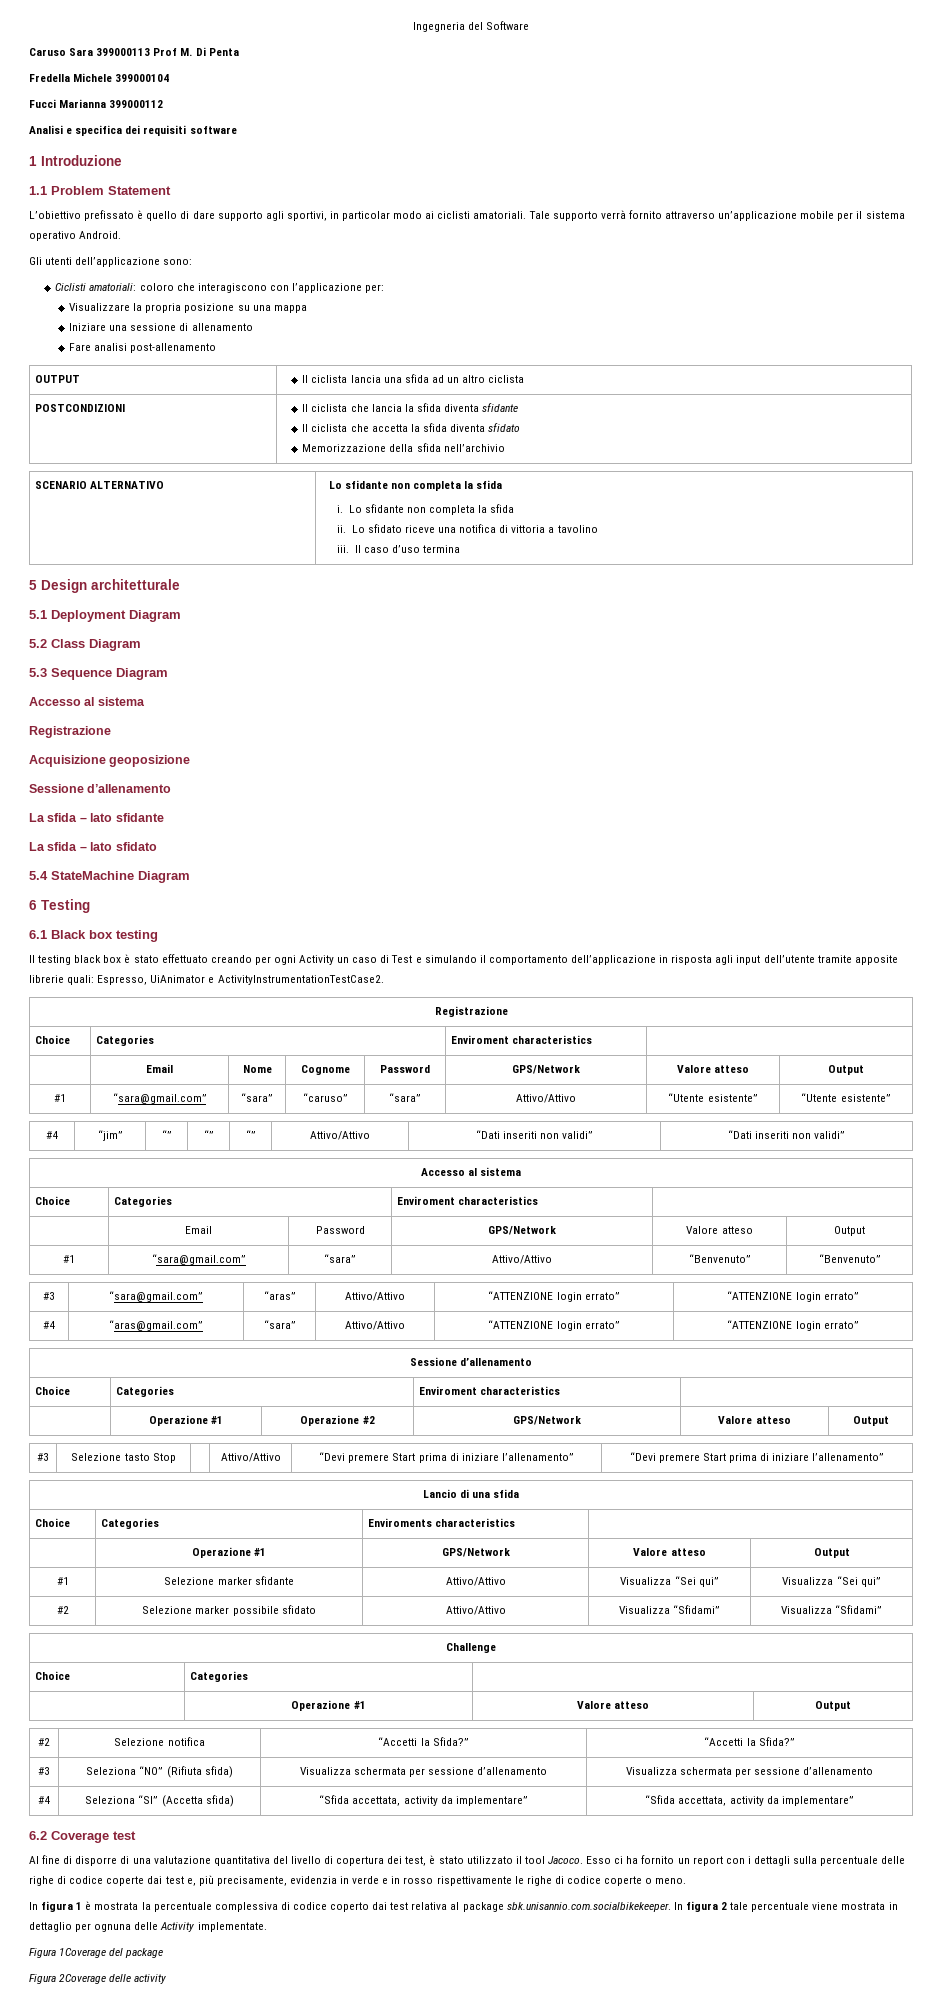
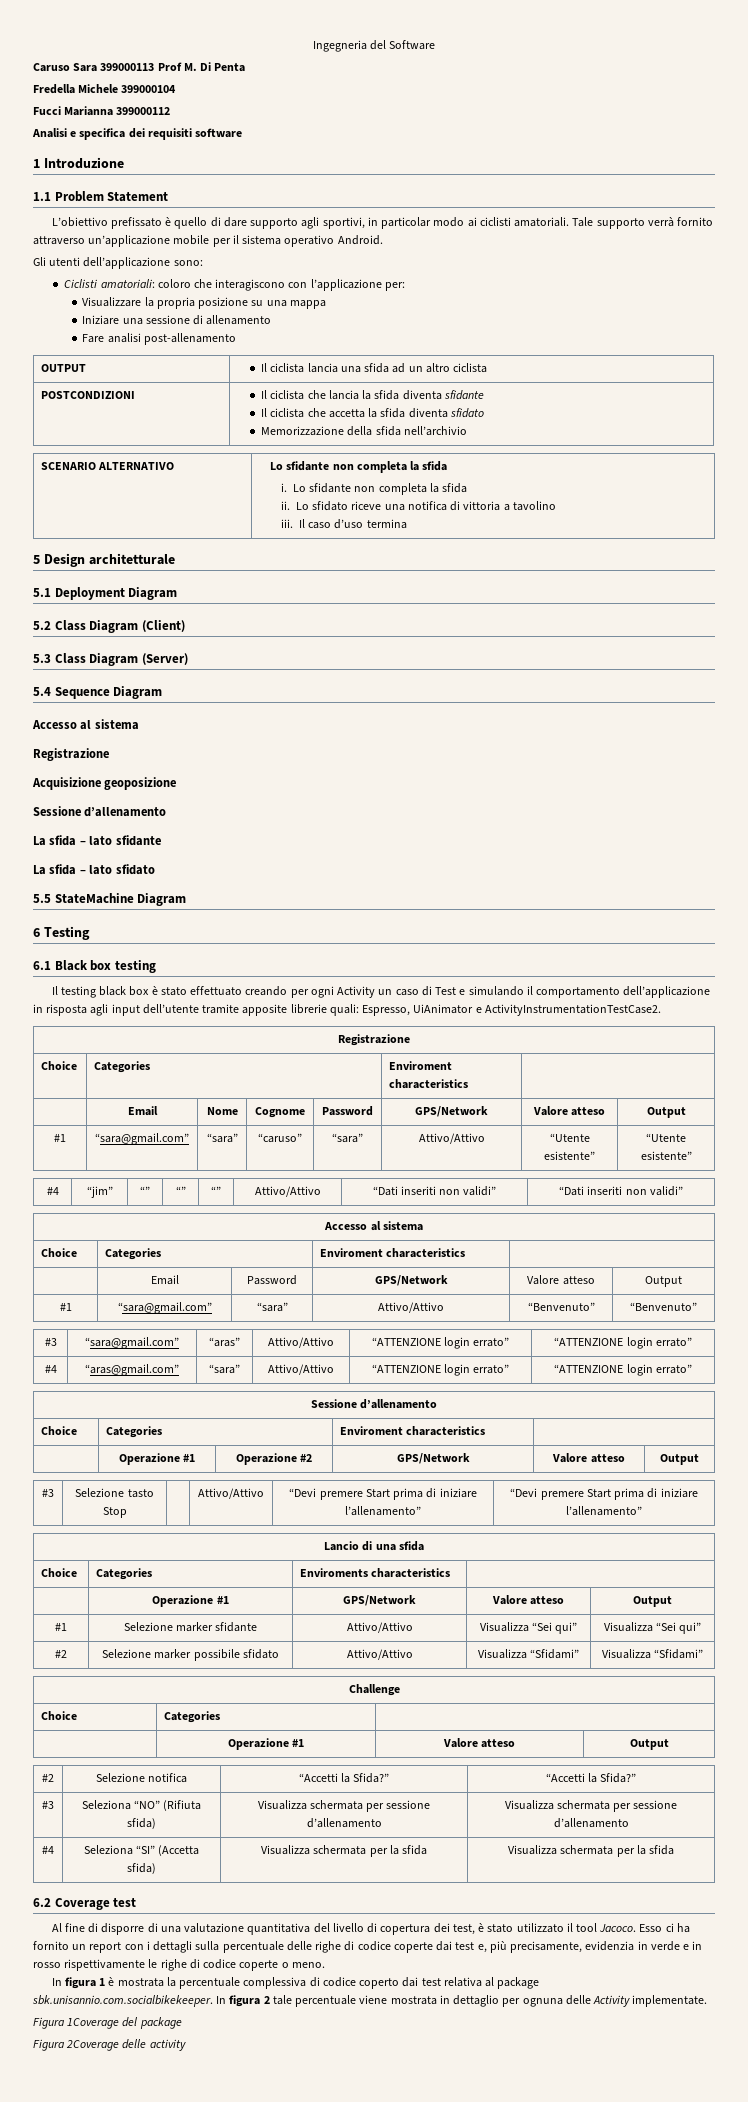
- 5.2 Class Diagram
+ 5.2 Class Diagram (Client)
- 5.3 Sequence Diagram
+ 5.3 Class Diagram (Server)
+ 5.4 Sequence Diagram
- 5.4 StateMachine Diagram
+ 5.5 StateMachine Diagram
- #4 | Seleziona “SI” (Accetta sfida) | “Sfida accettata, activity da implementare” | “Sfida accettata, activity da implementare”
+ #4 | Seleziona “SI” (Accetta sfida) | Visualizza schermata per la sfida | Visualizza schermata per la sfida

